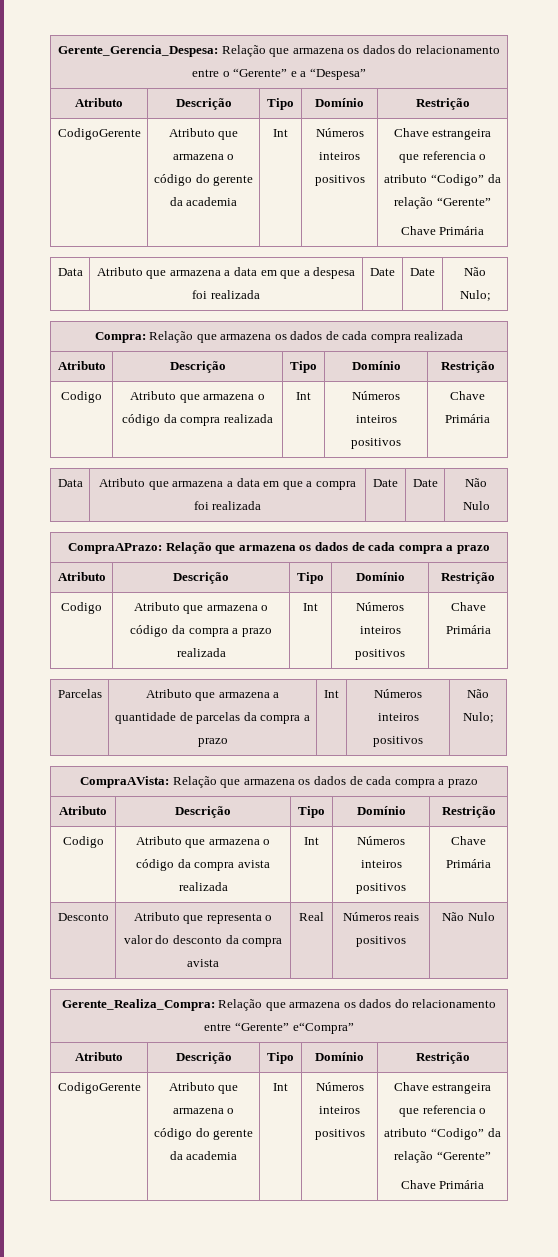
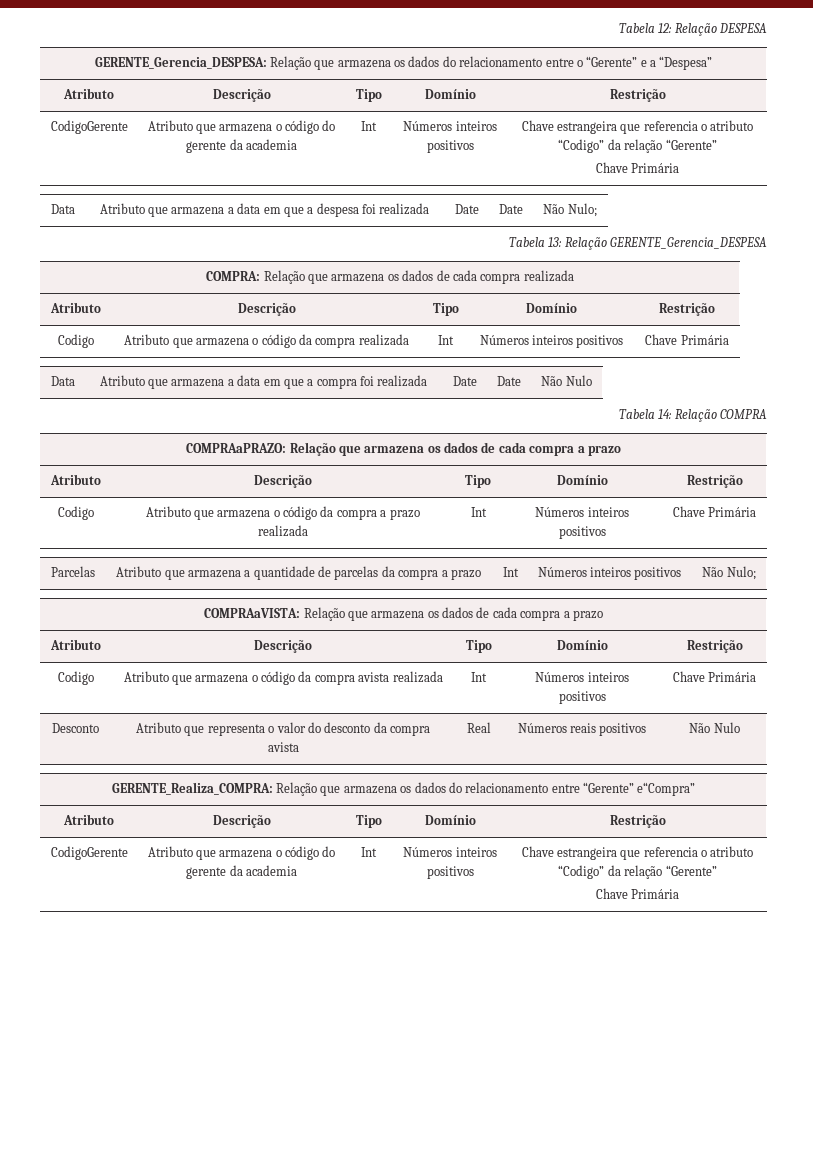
- Gerente_Gerencia_Despesa: Relação que armazena os dados do relacionamento entre o “Gerente” e a “Despesa”
+ Tabela 12: Relação DESPESA
+ GERENTE_Gerencia_DESPESA: Relação que armazena os dados do relacionamento entre o “Gerente” e a “Despesa”
- Compra: Relação que armazena os dados de cada compra realizada
+ Tabela 13: Relação GERENTE_Gerencia_DESPESA
+ COMPRA: Relação que armazena os dados de cada compra realizada
- CompraAPrazo: Relação que armazena os dados de cada compra a prazo
+ Tabela 14: Relação COMPRA
+ COMPRAaPRAZO: Relação que armazena os dados de cada compra a prazo
- CompraAVista: Relação que armazena os dados de cada compra a prazo
+ COMPRAaVISTA: Relação que armazena os dados de cada compra a prazo
- Gerente_Realiza_Compra: Relação que armazena os dados do relacionamento entre “Gerente” e“Compra”
+ GERENTE_Realiza_COMPRA: Relação que armazena os dados do relacionamento entre “Gerente” e“Compra”

